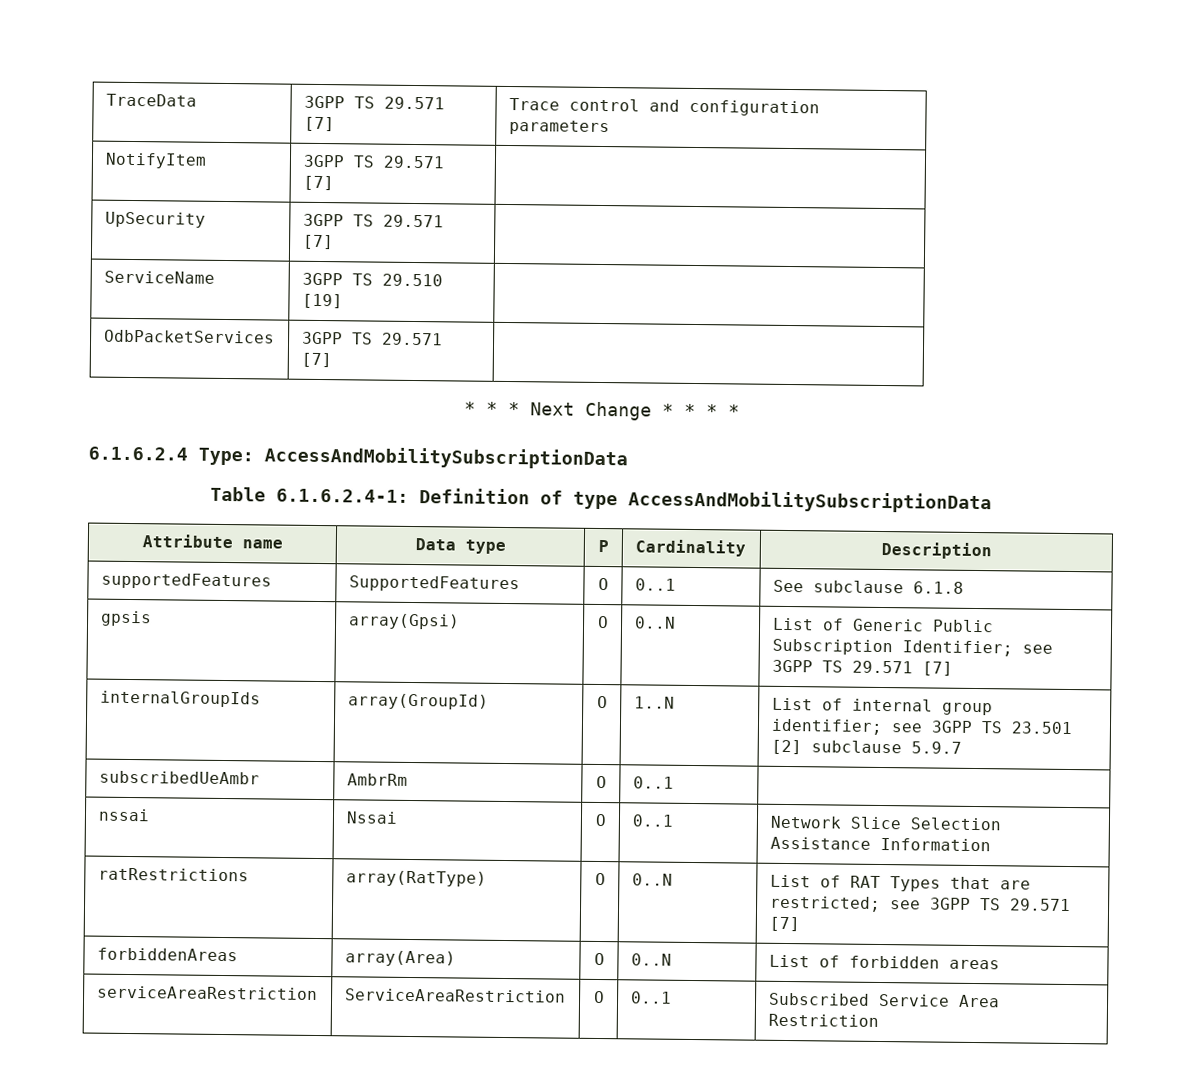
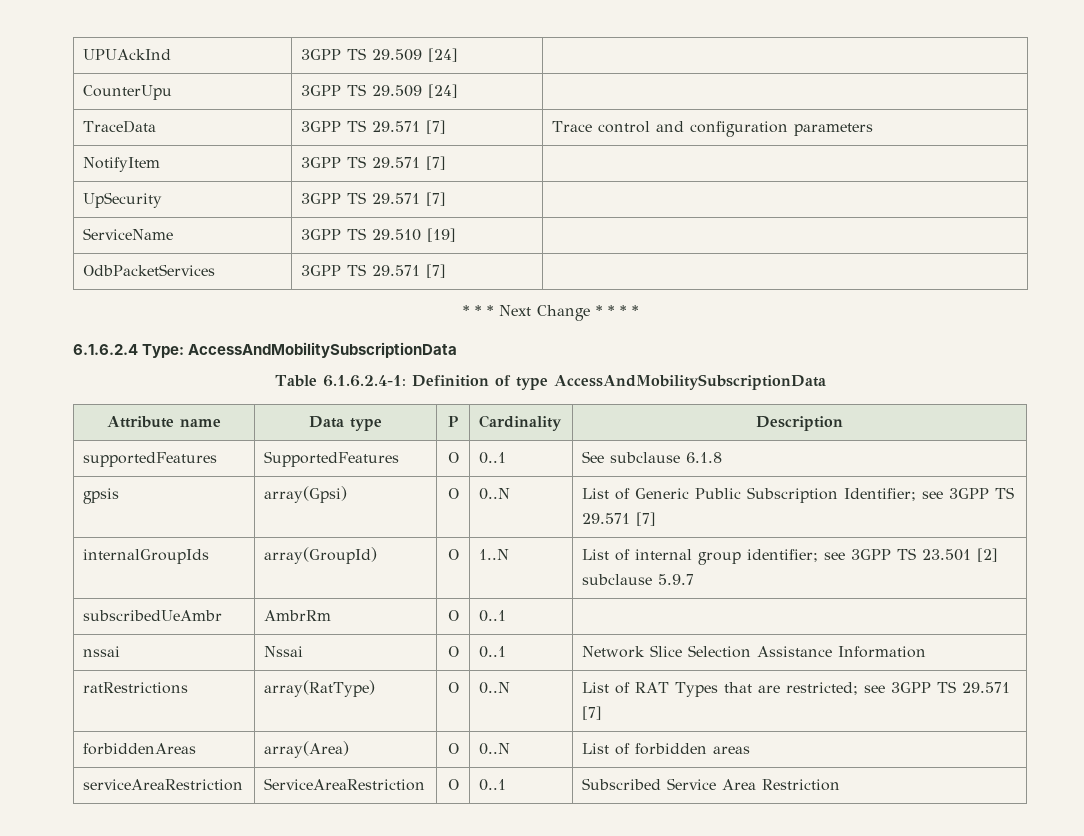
+ UPUAckInd | 3GPP TS 29.509 [24] |
+ CounterUpu | 3GPP TS 29.509 [24] |

